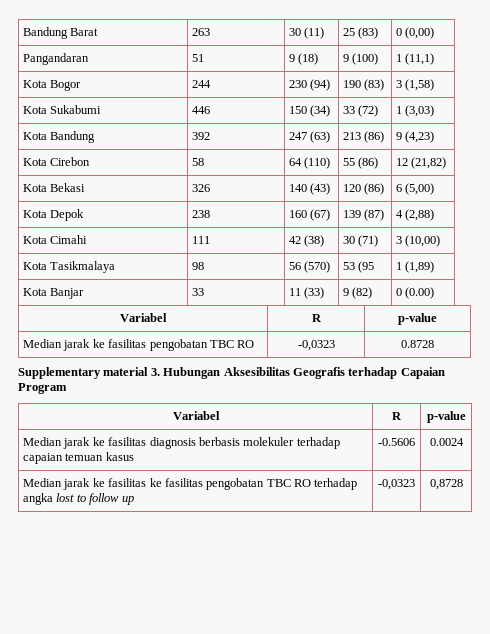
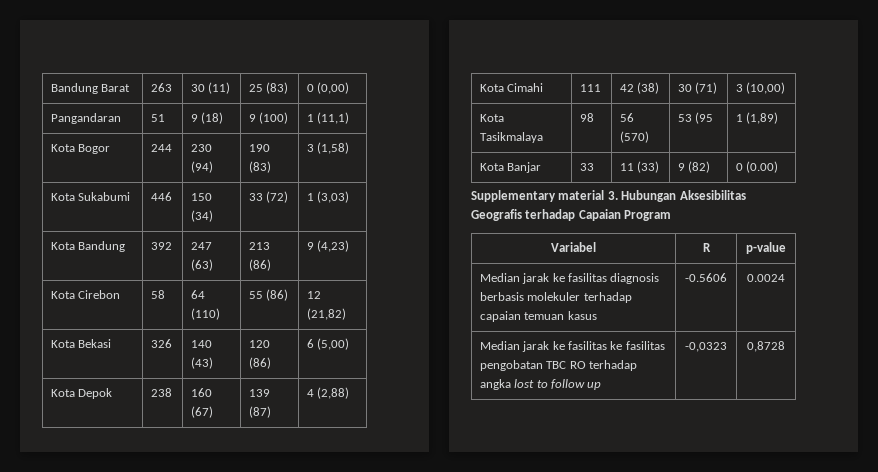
  Kota Banjar | 33 | 11 (33) | 9 (82) | 0 (0.00)
- Variabel | R | p-value
- Median jarak ke fasilitas pengobatan TBC RO | -0,0323 | 0.8728

